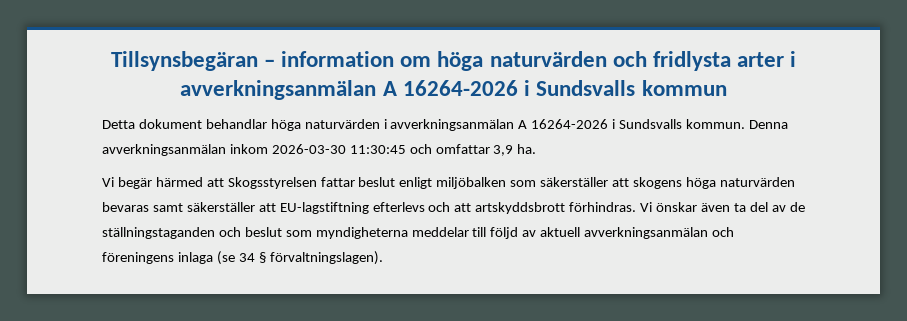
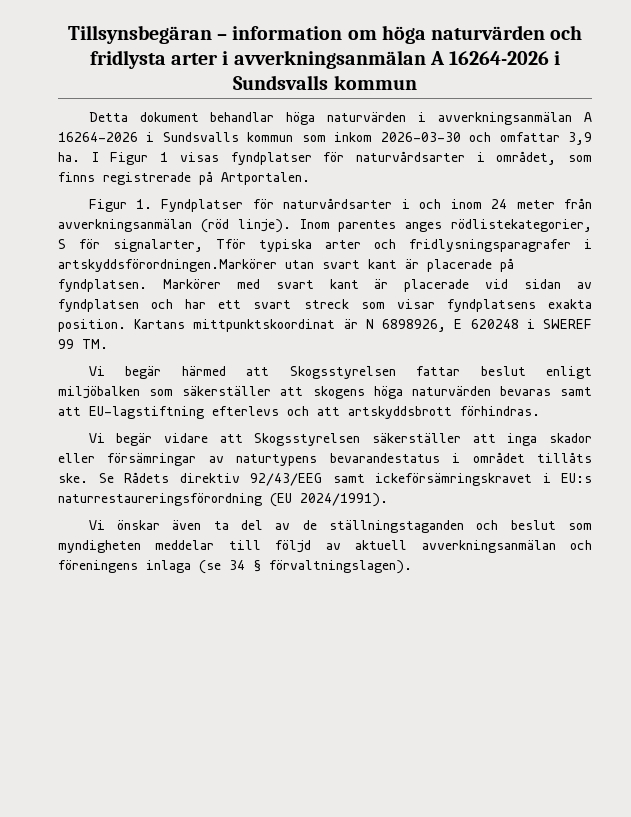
- Detta dokument behandlar höga naturvärden i avverkningsanmälan A 16264-2026 i Sundsvalls kommun. Denna avverkningsanmälan inkom 2026-03-30 11:30:45 och omfattar 3,9 ha.
+ Detta dokument behandlar höga naturvärden i avverkningsanmälan A 16264-2026 i Sundsvalls kommun som inkom 2026-03-30 och omfattar 3,9 ha. I Figur 1 visas fyndplatser för naturvårdsarter i området, som finns registrerade på Artportalen.
+ Figur 1. Fyndplatser för naturvårdsarter i och inom 24 meter från avverkningsanmälan (röd linje). Inom parentes anges rödlistekategorier, S för signalarter, Tför typiska arter och fridlysningsparagrafer i artskyddsförordningen.Markörer utan svart kant är placerade på fyndplatsen. Markörer med svart kant är placerade vid sidan av fyndplatsen och har ett svart streck som visar fyndplatsens exakta position. Kartans mittpunktskoordinat är N 6898926, E 620248 i SWEREF 99 TM.
- Vi begär härmed att Skogsstyrelsen fattar beslut enligt miljöbalken som säkerställer att skogens höga naturvärden bevaras samt säkerställer att EU-lagstiftning efterlevs och att artskyddsbrott förhindras. Vi önskar även ta del av de ställningstaganden och beslut som myndigheterna meddelar till följd av aktuell avverkningsanmälan och föreningens inlaga (se 34 § förvaltningslagen).
+ Vi begär härmed att Skogsstyrelsen fattar beslut enligt miljöbalken som säkerställer att skogens höga naturvärden bevaras samt att EU-lagstiftning efterlevs och att artskyddsbrott förhindras.
+ Vi begär vidare att Skogsstyrelsen säkerställer att inga skador eller försämringar av naturtypens bevarandestatus i området tillåts ske. Se Rådets direktiv 92/43/EEG samt ickeförsämringskravet i EU:s naturrestaureringsförordning (EU 2024/1991).
+ Vi önskar även ta del av de ställningstaganden och beslut som myndigheten meddelar till följd av aktuell avverkningsanmälan och föreningens inlaga (se 34 § förvaltningslagen).

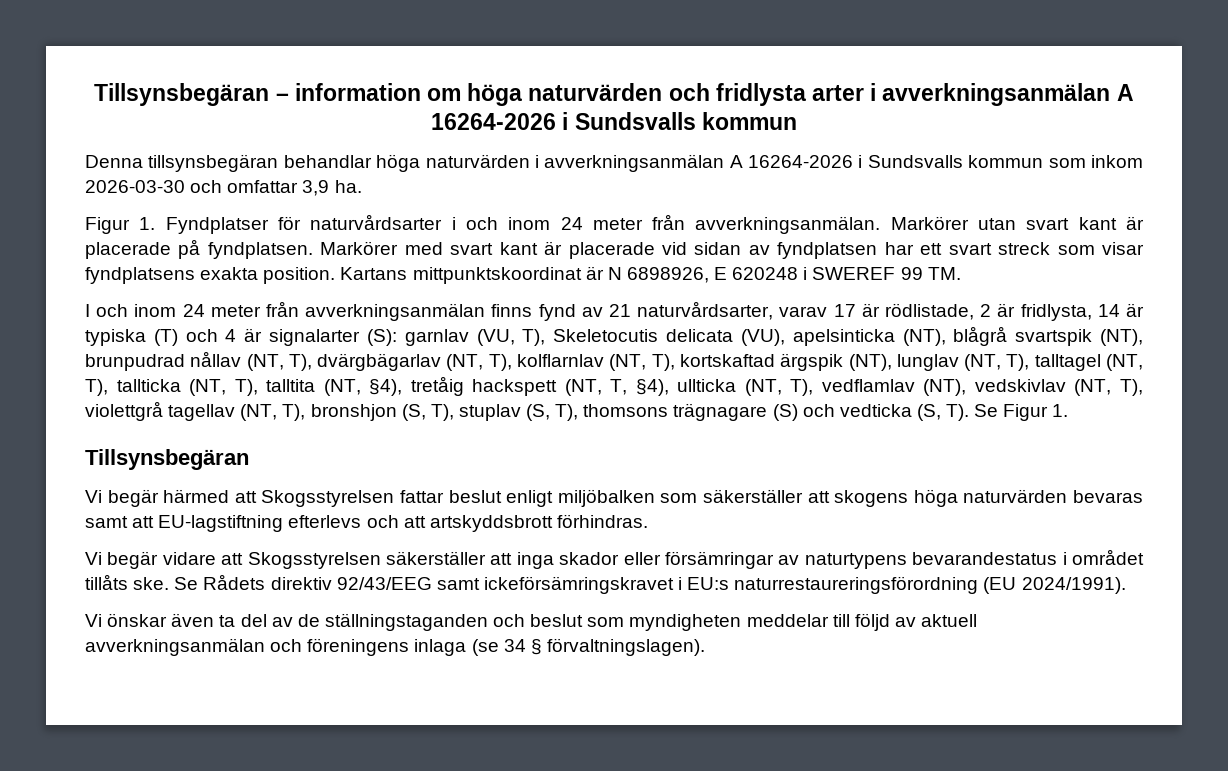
- Detta dokument behandlar höga naturvärden i avverkningsanmälan A 16264-2026 i Sundsvalls kommun som inkom 2026-03-30 och omfattar 3,9 ha. I Figur 1 visas fyndplatser för naturvårdsarter i området, som finns registrerade på Artportalen.
+ Denna tillsynsbegäran behandlar höga naturvärden i avverkningsanmälan A 16264-2026 i Sundsvalls kommun som inkom 2026-03-30 och omfattar 3,9 ha.
- Figur 1. Fyndplatser för naturvårdsarter i och inom 24 meter från avverkningsanmälan (röd linje). Inom parentes anges rödlistekategorier, S för signalarter, Tför typiska arter och fridlysningsparagrafer i artskyddsförordningen.Markörer utan svart kant är placerade på fyndplatsen.
+ Figur 1. Fyndplatser för naturvårdsarter i och inom 24 meter från avverkningsanmälan. Markörer utan svart kant är placerade på fyndplatsen.
- Markörer med svart kant är placerade vid sidan av fyndplatsen och har ett svart streck som visar fyndplatsens exakta position.
+ Markörer med svart kant är placerade vid sidan av fyndplatsen har ett svart streck som visar fyndplatsens exakta position.
+ I och inom 24 meter från avverkningsanmälan finns fynd av 21 naturvårdsarter, varav 17 är rödlistade, 2 är fridlysta, 14 är typiska (T) och 4 är signalarter (S): garnlav (VU, T), Skeletocutis delicata (VU), apelsinticka (NT), blågrå svartspik (NT), brunpudrad nållav (NT, T), dvärgbägarlav (NT, T), kolflarnlav (NT, T), kortskaftad ärgspik (NT), lunglav (NT, T), talltagel (NT, T), tallticka (NT, T), talltita (NT, §4), tretåig hackspett (NT, T, §4), ullticka (NT, T), vedflamlav (NT), vedskivlav (NT, T), violettgrå tagellav (NT, T), bronshjon (S, T), stuplav (S, T), thomsons trägnagare (S) och vedticka (S, T). Se Figur 1.
+ Tillsynsbegäran

